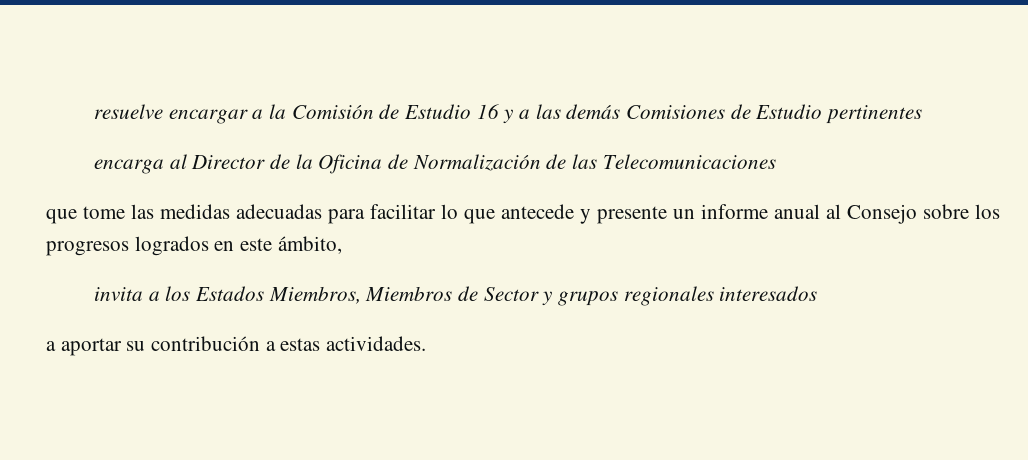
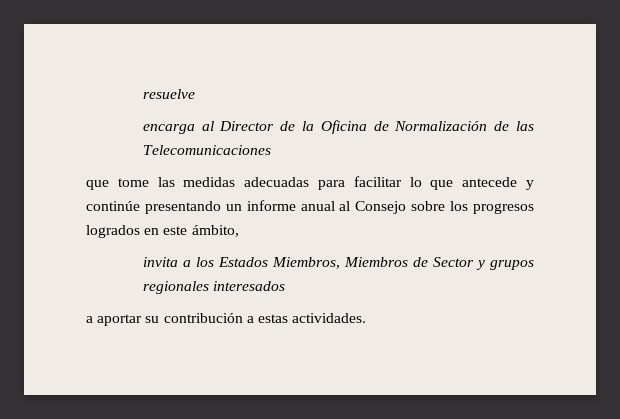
- resuelve encargar a la Comisión de Estudio 16 y a las demás Comisiones de Estudio pertinentes
+ resuelve
- que tome las medidas adecuadas para facilitar lo que antecede y presente un informe anual al Consejo sobre los progresos logrados en este ámbito,
+ que tome las medidas adecuadas para facilitar lo que antecede y continúe presentando un informe anual al Consejo sobre los progresos logrados en este ámbito,

